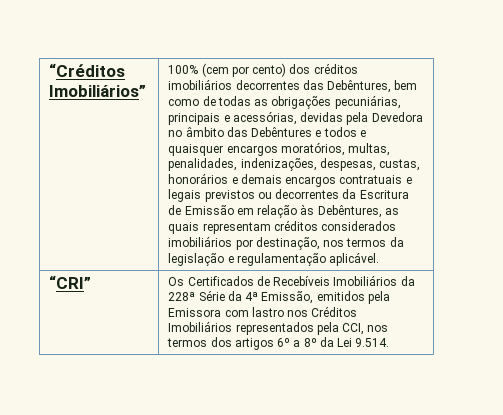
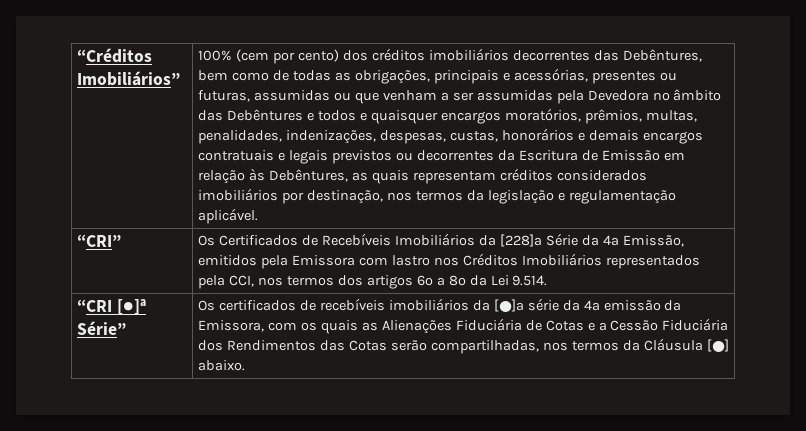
- 100% (cem por cento) dos créditos imobiliários decorrentes das Debêntures, bem como de todas as obrigações pecuniárias, principais e acessórias, devidas pela Devedora no âmbito das Debêntures e todos e quaisquer encargos moratórios, multas, penalidades, indenizações, despesas, custas, honorários e demais encargos contratuais e legais previstos ou decorrentes da Escritura de Emissão em relação às Debêntures, as quais representam créditos considerados imobiliários por destinação, nos termos da legislação e regulamentação aplicável.
+ 100% (cem por cento) dos créditos imobiliários decorrentes das Debêntures, bem como de todas as obrigações, principais e acessórias, presentes ou futuras, assumidas ou que venham a ser assumidas pela Devedora no âmbito das Debêntures e todos e quaisquer encargos moratórios, prêmios, multas, penalidades, indenizações, despesas, custas, honorários e demais encargos contratuais e legais previstos ou decorrentes da Escritura de Emissão em relação às Debêntures, as quais representam créditos considerados imobiliários por destinação, nos termos da legislação e regulamentação aplicável.
- “CRI” | Os Certificados de Recebíveis Imobiliários da 228ª Série da 4ª Emissão, emitidos pela Emissora com lastro nos Créditos Imobiliários representados pela CCI, nos termos dos artigos 6º a 8º da Lei 9.514.
+ “CRI” | Os Certificados de Recebíveis Imobiliários da [228]ª Série da 4ª Emissão, emitidos pela Emissora com lastro nos Créditos Imobiliários representados pela CCI, nos termos dos artigos 6º a 8º da Lei 9.514.
+ “CRI [●]ª Série” | Os certificados de recebíveis imobiliários da [●]ª série da 4ª emissão da Emissora, com os quais as Alienações Fiduciária de Cotas e a Cessão Fiduciária dos Rendimentos das Cotas serão compartilhadas, nos termos da Cláusula [●] abaixo.

